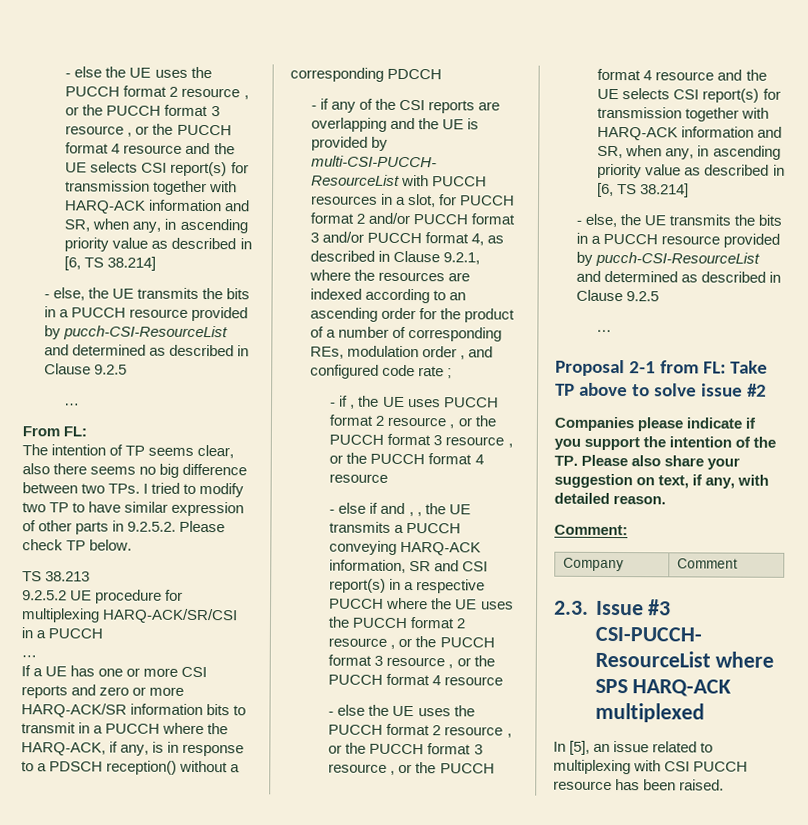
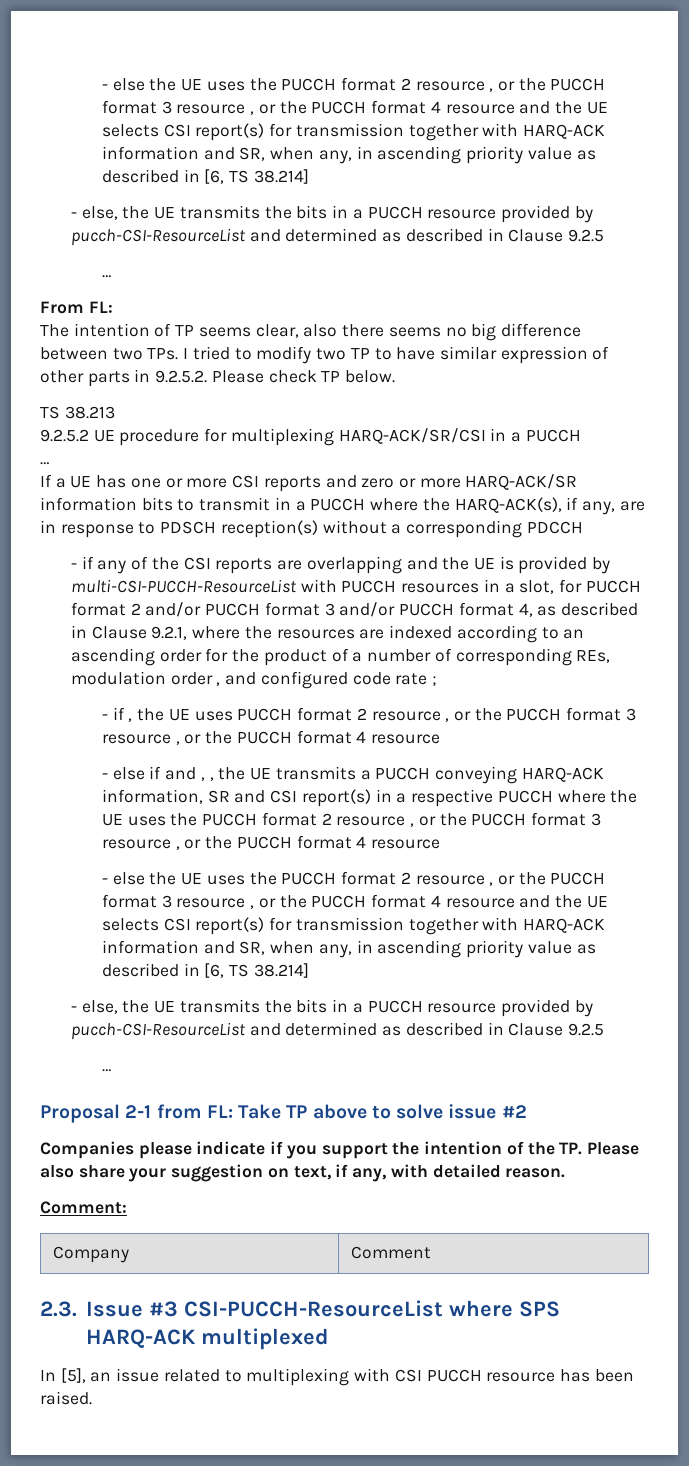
- If a UE has one or more CSI reports and zero or more HARQ-ACK/SR information bits to transmit in a PUCCH where the HARQ-ACK, if any, is in response to a PDSCH reception() without a corresponding PDCCH
+ If a UE has one or more CSI reports and zero or more HARQ-ACK/SR information bits to transmit in a PUCCH where the HARQ-ACK(s), if any, are in response to PDSCH reception(s) without a corresponding PDCCH

